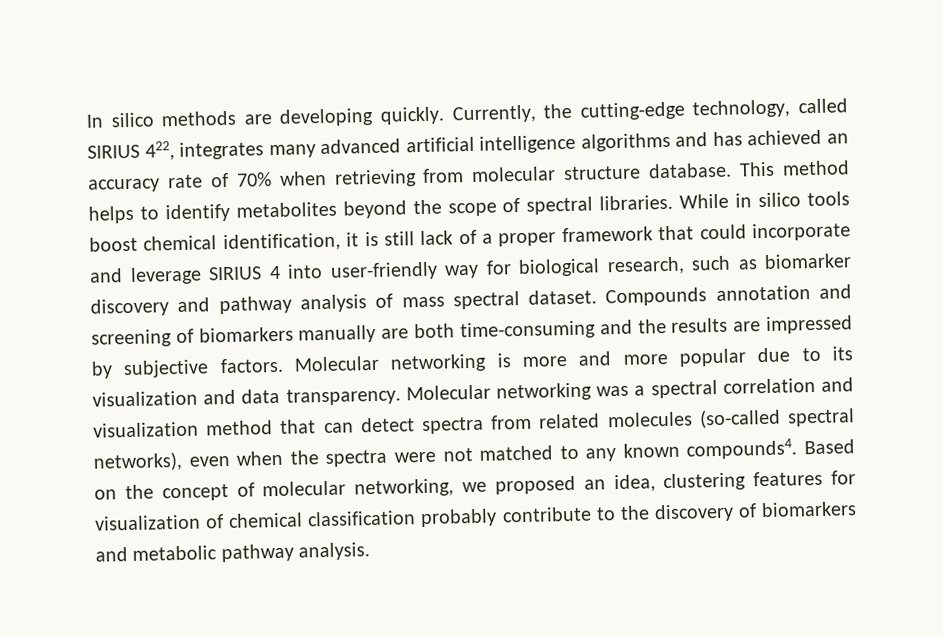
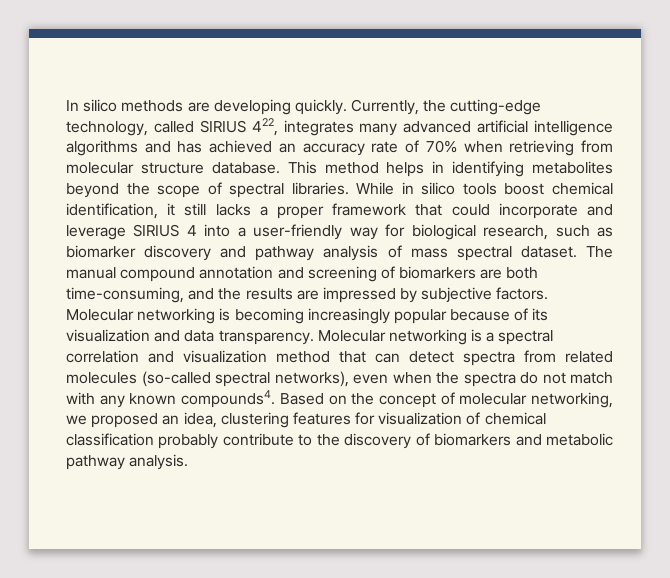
- This method helps to identify metabolites beyond the scope of spectral libraries.
+ This method helps in identifying metabolites beyond the scope of spectral libraries.
- While in silico tools boost chemical identification, it is still lack of a proper framework that could incorporate and leverage SIRIUS 4 into user-friendly way for biological research, such as biomarker discovery and pathway analysis of mass spectral dataset.
+ While in silico tools boost chemical identification, it still lacks a proper framework that could incorporate and leverage SIRIUS 4 into a user-friendly way for biological research, such as biomarker discovery and pathway analysis of mass spectral dataset.
- Compounds annotation and screening of biomarkers manually are both time-consuming and the results are impressed by subjective factors.
+ The manual compound annotation and screening of biomarkers are both time-consuming, and the results are impressed by subjective factors.
- Molecular networking is more and more popular due to its visualization and data transparency.
+ Molecular networking is becoming increasingly popular because of its visualization and data transparency.
- Molecular networking was a spectral correlation and visualization method that can detect spectra from related molecules (so-called spectral networks), even when the spectra were not matched to any known compounds4.
+ Molecular networking is a spectral correlation and visualization method that can detect spectra from related molecules (so-called spectral networks), even when the spectra do not match with any known compounds4.

